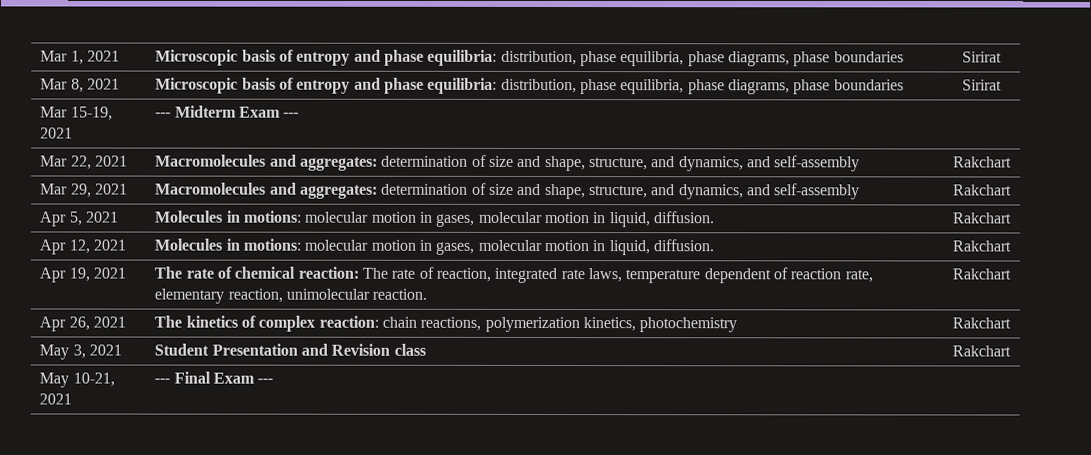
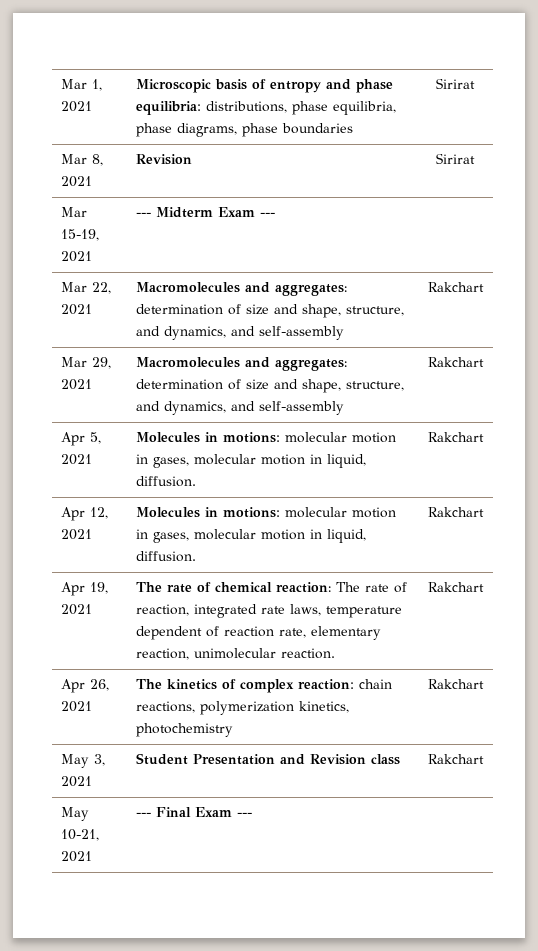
- Mar 1, 2021 | Microscopic basis of entropy and phase equilibria: distribution, phase equilibria, phase diagrams, phase boundaries | Sirirat
+ Mar 1, 2021 | Microscopic basis of entropy and phase equilibria: distributions, phase equilibria, phase diagrams, phase boundaries | Sirirat
- Mar 8, 2021 | Microscopic basis of entropy and phase equilibria: distribution, phase equilibria, phase diagrams, phase boundaries | Sirirat
+ Mar 8, 2021 | Revision | Sirirat

